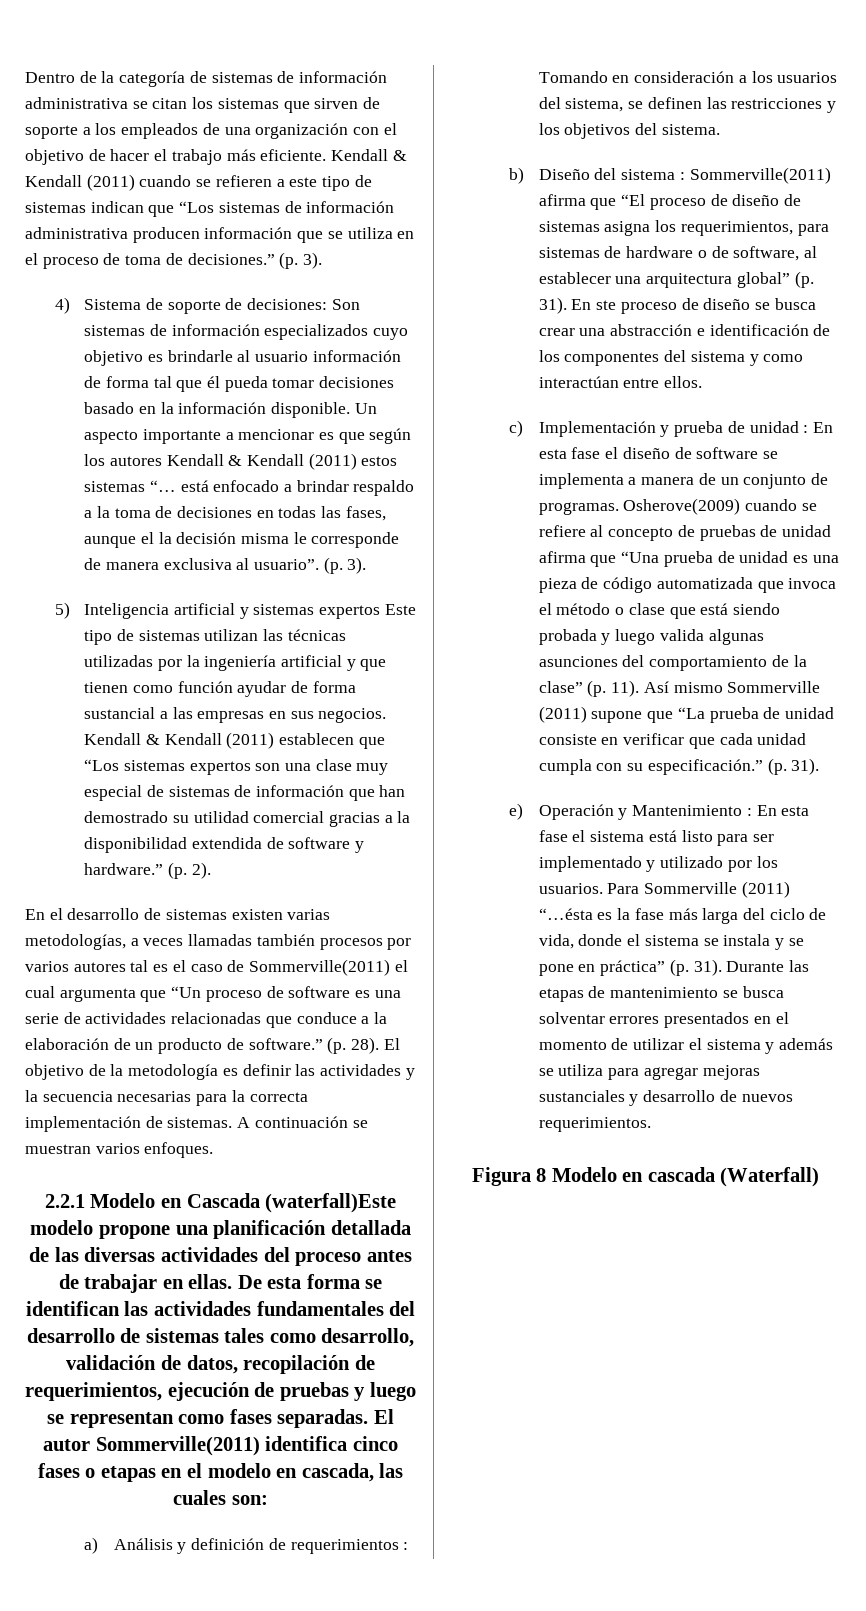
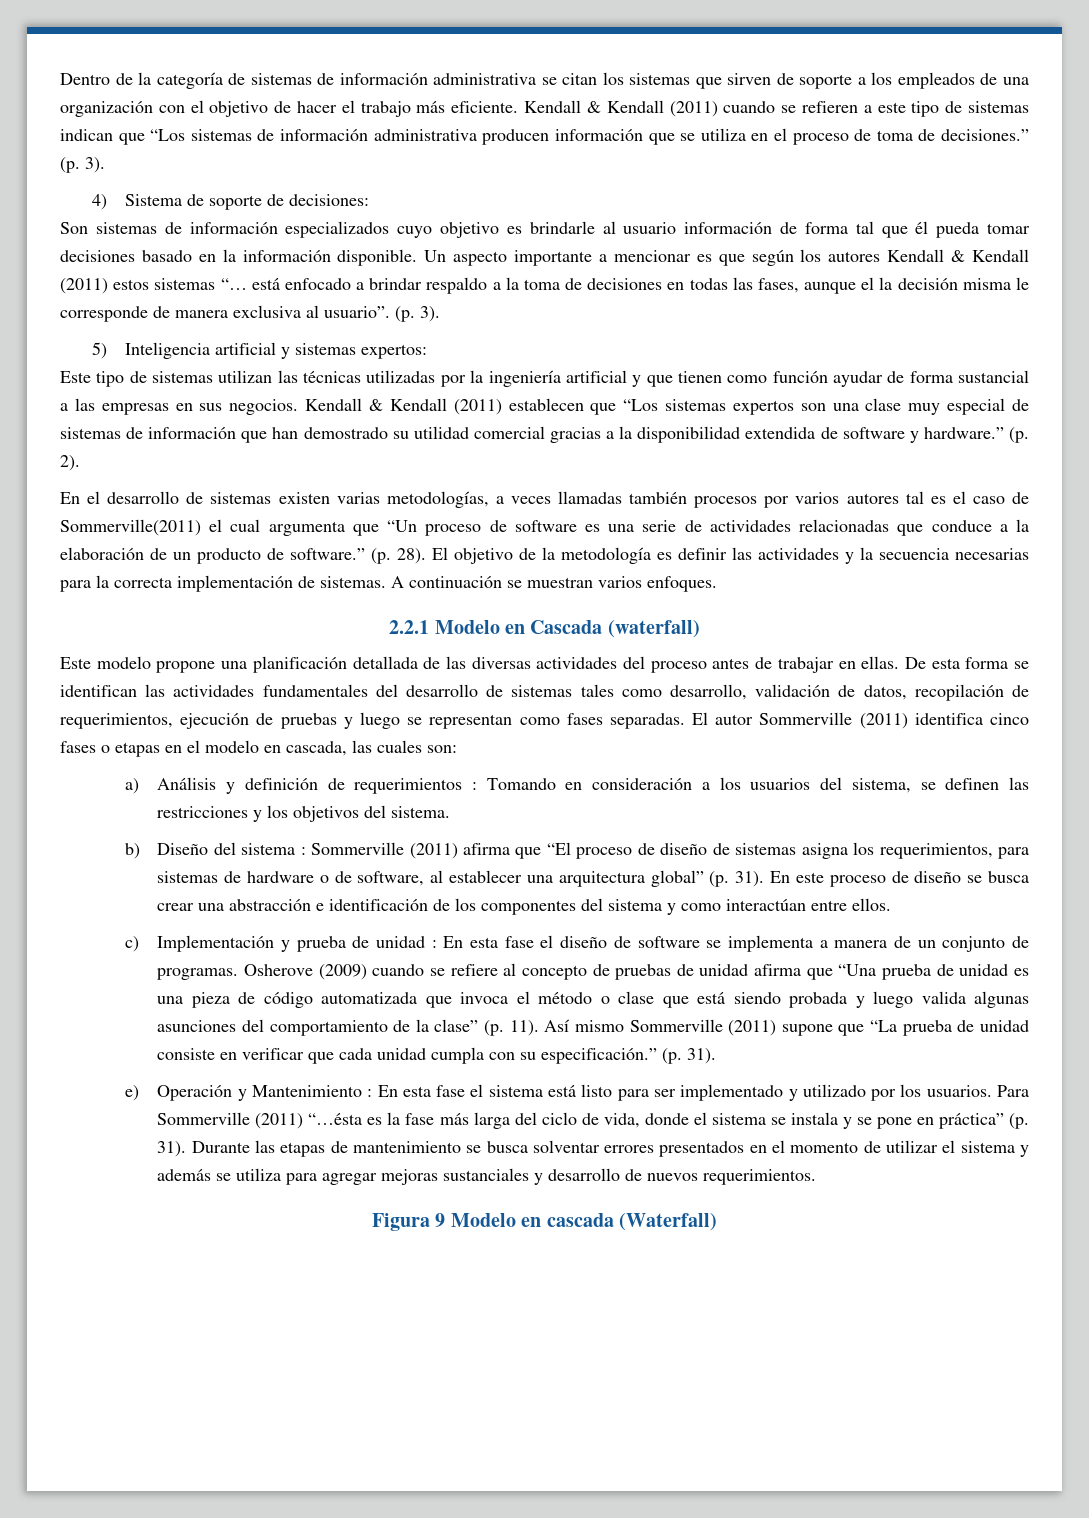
- 4) Sistema de soporte de decisiones: Son sistemas de información especializados cuyo objetivo es brindarle al usuario información de forma tal que él pueda tomar decisiones basado en la información disponible.
+ 4) Sistema de soporte de decisiones:
+ Son sistemas de información especializados cuyo objetivo es brindarle al usuario información de forma tal que él pueda tomar decisiones basado en la información disponible.
- 5) Inteligencia artificial y sistemas expertos Este tipo de sistemas utilizan las técnicas utilizadas por la ingeniería artificial y que tienen como función ayudar de forma sustancial a las empresas en sus negocios.
+ 5) Inteligencia artificial y sistemas expertos:
+ Este tipo de sistemas utilizan las técnicas utilizadas por la ingeniería artificial y que tienen como función ayudar de forma sustancial a las empresas en sus negocios.
- 2.2.1 Modelo en Cascada (waterfall)Este modelo propone una planificación detallada de las diversas actividades del proceso antes de trabajar en ellas.
+ 2.2.1 Modelo en Cascada (waterfall)
+ Este modelo propone una planificación detallada de las diversas actividades del proceso antes de trabajar en ellas.
- El autor Sommerville(2011) identifica cinco fases o etapas en el modelo en cascada, las cuales son:
+ El autor Sommerville (2011) identifica cinco fases o etapas en el modelo en cascada, las cuales son:
- b) Diseño del sistema : Sommerville(2011) afirma que “El proceso de diseño de sistemas asigna los requerimientos, para sistemas de hardware o de software, al establecer una arquitectura global” (p. 31).
+ b) Diseño del sistema : Sommerville (2011) afirma que “El proceso de diseño de sistemas asigna los requerimientos, para sistemas de hardware o de software, al establecer una arquitectura global” (p. 31).
- En ste proceso de diseño se busca crear una abstracción e identificación de los componentes del sistema y como interactúan entre ellos.
+ En este proceso de diseño se busca crear una abstracción e identificación de los componentes del sistema y como interactúan entre ellos.
- Osherove(2009) cuando se refiere al concepto de pruebas de unidad afirma que “Una prueba de unidad es una pieza de código automatizada que invoca el método o clase que está siendo probada y luego valida algunas asunciones del comportamiento de la clase” (p. 11).
+ Osherove (2009) cuando se refiere al concepto de pruebas de unidad afirma que “Una prueba de unidad es una pieza de código automatizada que invoca el método o clase que está siendo probada y luego valida algunas asunciones del comportamiento de la clase” (p. 11).
- Figura 8 Modelo en cascada (Waterfall)
+ Figura 9 Modelo en cascada (Waterfall)

